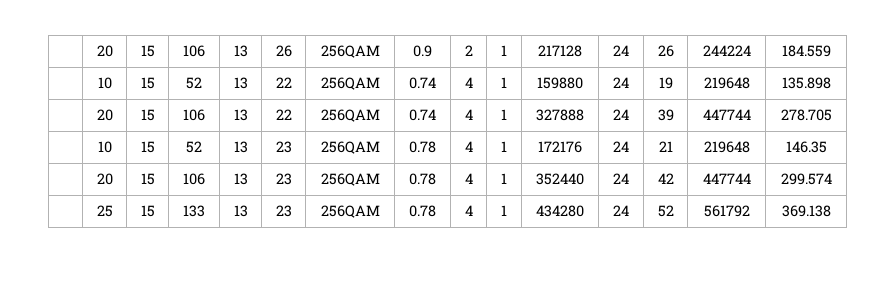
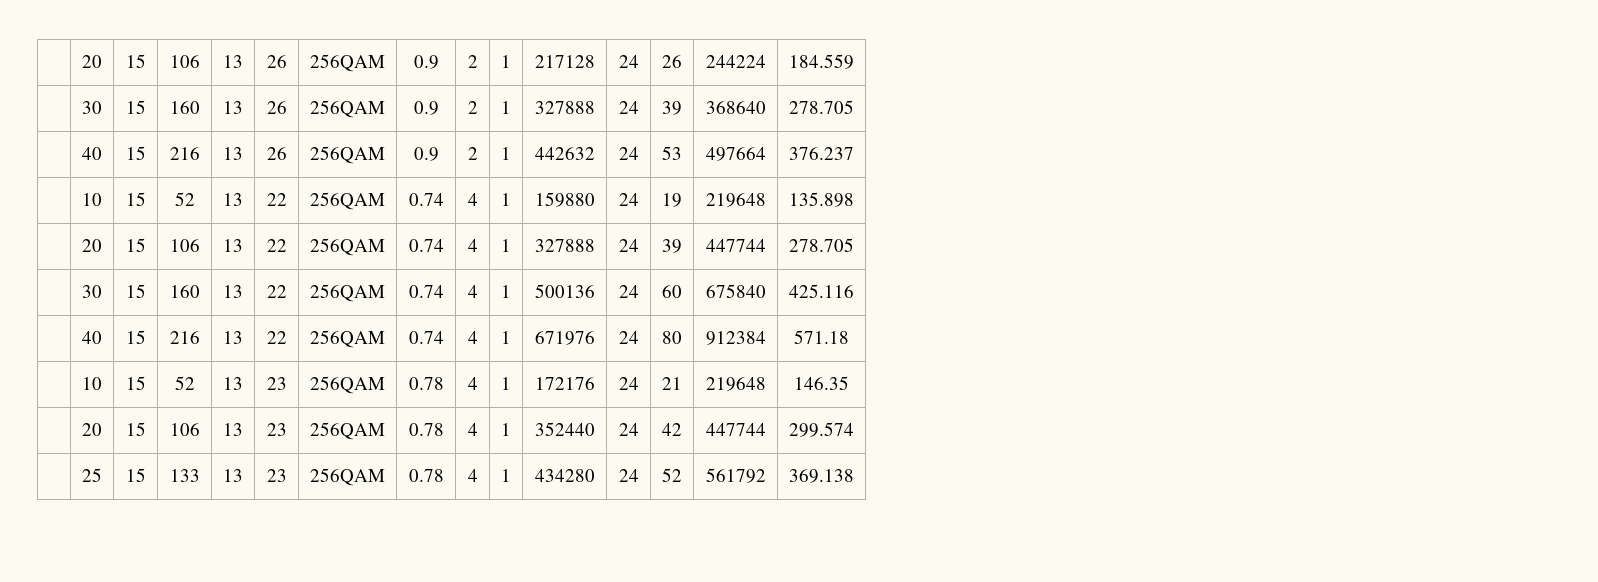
+ | 30 | 15 | 160 | 13 | 26 | 256QAM | 0.9 | 2 | 1 | 327888 | 24 | 39 | 368640 | 278.705
+ | 40 | 15 | 216 | 13 | 26 | 256QAM | 0.9 | 2 | 1 | 442632 | 24 | 53 | 497664 | 376.237
+ | 30 | 15 | 160 | 13 | 22 | 256QAM | 0.74 | 4 | 1 | 500136 | 24 | 60 | 675840 | 425.116
+ | 40 | 15 | 216 | 13 | 22 | 256QAM | 0.74 | 4 | 1 | 671976 | 24 | 80 | 912384 | 571.18

